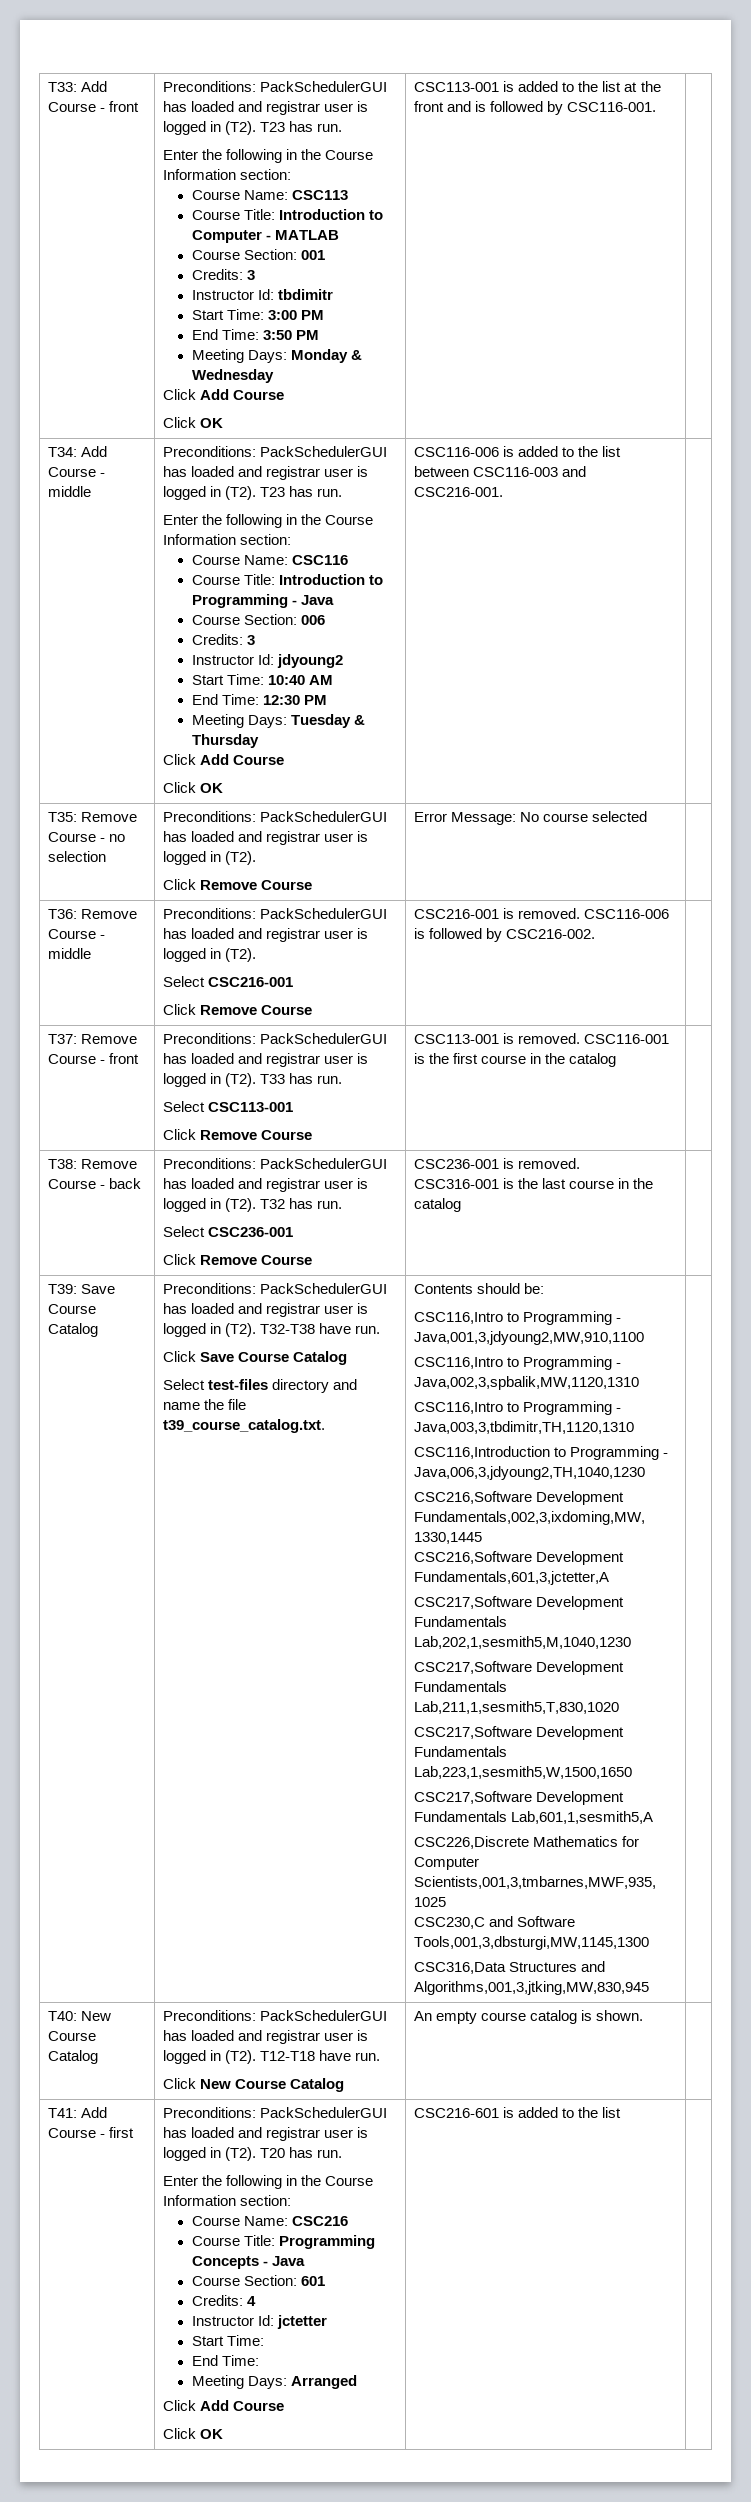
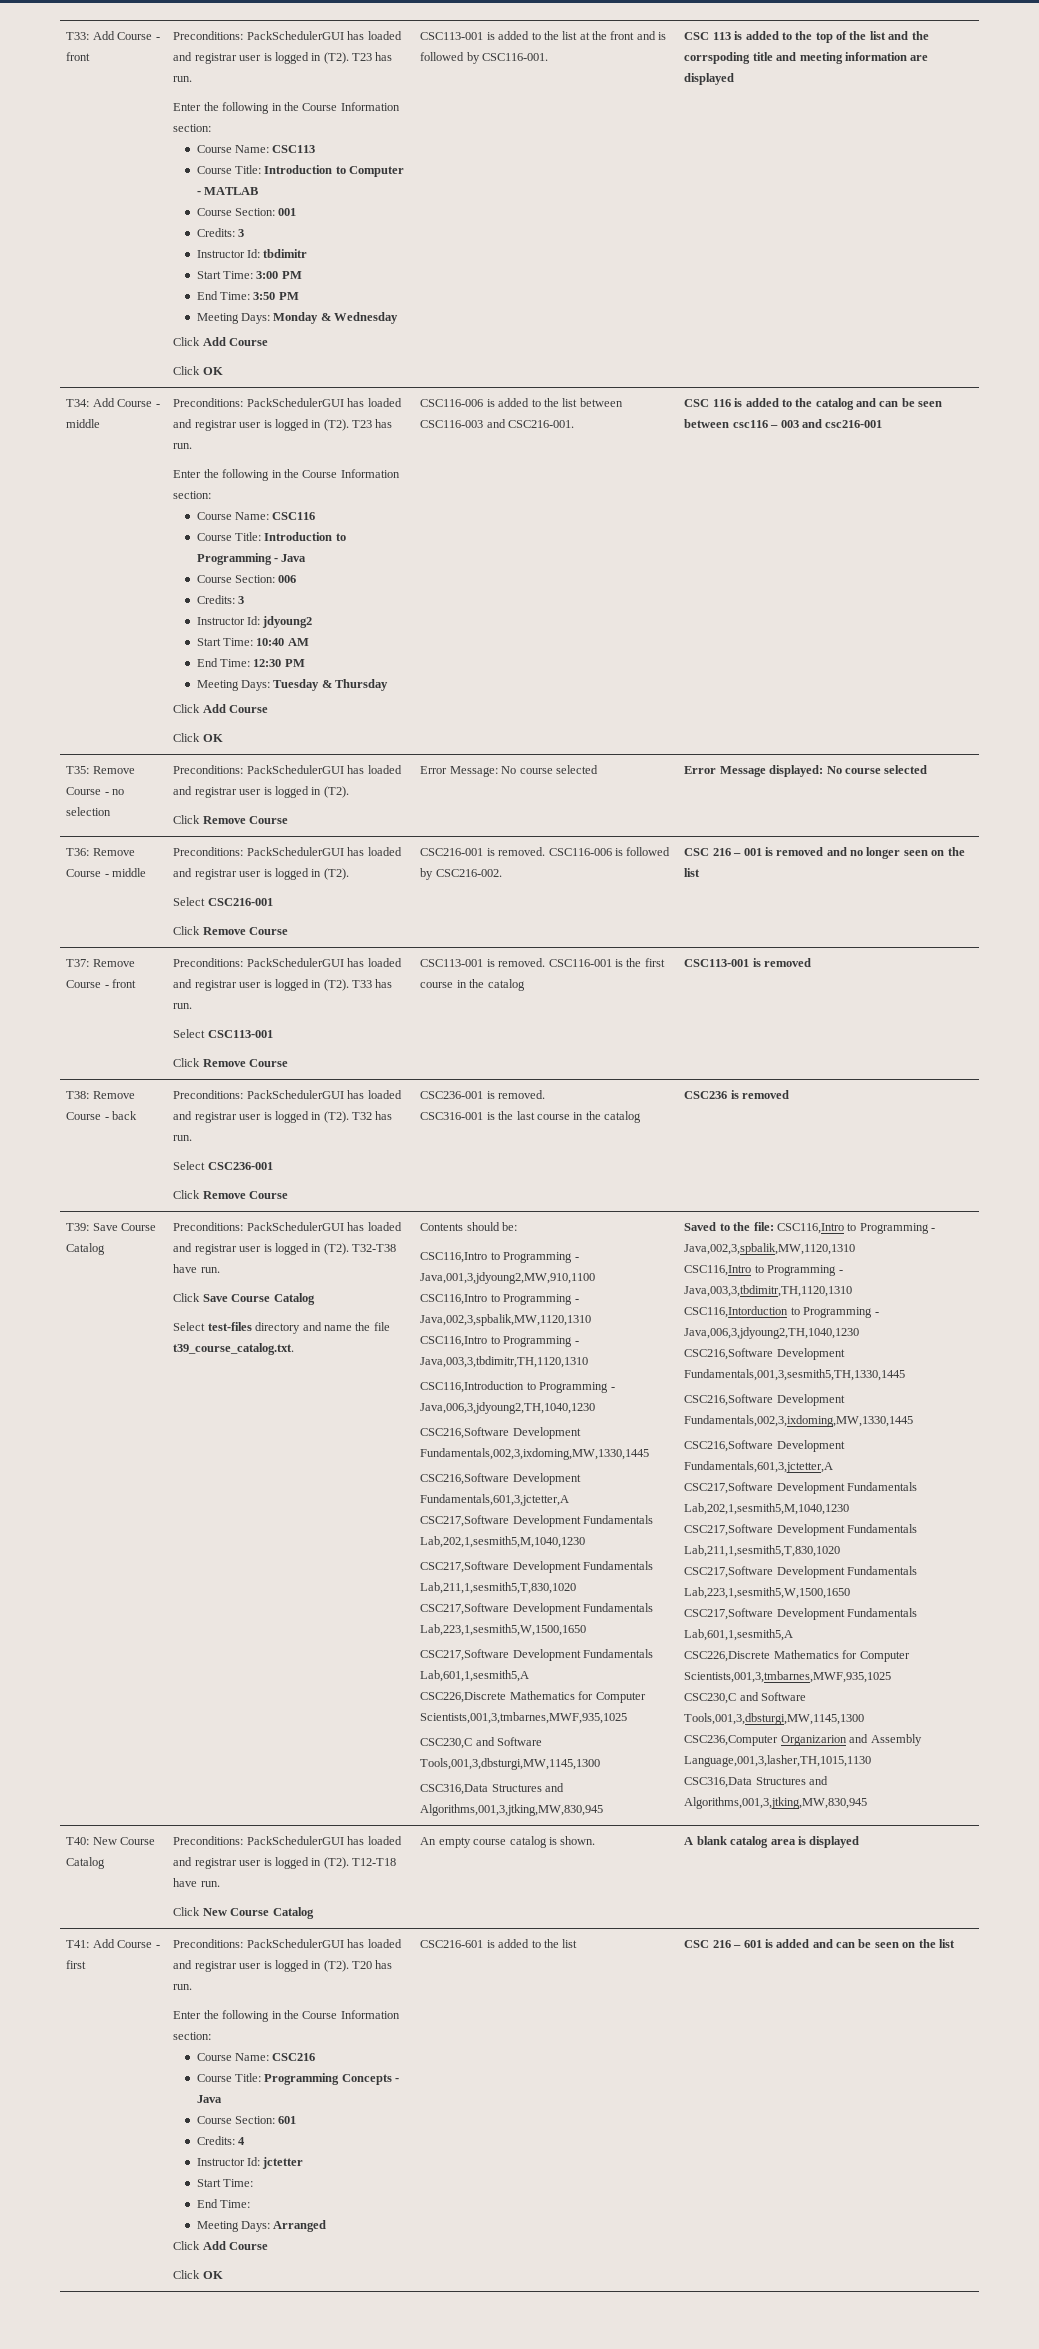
+ CSC 113 is added to the top of the list and the corrspoding title and meeting information are displayed
+ CSC 116 is added to the catalog and can be seen between csc116 – 003 and csc216-001
  T35: Remove Course - no selection | Preconditions: PackSchedulerGUI has loaded and registrar user is logged in (T2).
- Click Remove Course | Error Message: No course selected |
+ Click Remove Course | Error Message: No course selected | Error Message displayed: No course selected
+ CSC 216 – 001 is removed and no longer seen on the list
  T37: Remove Course - front | Preconditions: PackSchedulerGUI has loaded and registrar user is logged in (T2). T33 has run.
  Select CSC113-001
- Click Remove Course | CSC113-001 is removed. CSC116-001 is the first course in the catalog |
+ Click Remove Course | CSC113-001 is removed. CSC116-001 is the first course in the catalog | CSC113-001 is removed
  T38: Remove Course - back | Preconditions: PackSchedulerGUI has loaded and registrar user is logged in (T2). T32 has run.
  Select CSC236-001
  Click Remove Course | CSC236-001 is removed.
- CSC316-001 is the last course in the catalog |
+ CSC316-001 is the last course in the catalog | CSC236 is removed
+ Saved to the file: CSC116,Intro to Programming - Java,002,3,spbalik,MW,1120,1310
+ CSC116,Intro to Programming - Java,003,3,tbdimitr,TH,1120,1310
+ CSC116,Intorduction to Programming - Java,006,3,jdyoung2,TH,1040,1230
+ CSC216,Software Development Fundamentals,001,3,sesmith5,TH,1330,1445
+ CSC216,Software Development Fundamentals,002,3,ixdoming,MW,1330,1445
+ CSC216,Software Development Fundamentals,601,3,jctetter,A
+ CSC217,Software Development Fundamentals Lab,202,1,sesmith5,M,1040,1230
+ CSC217,Software Development Fundamentals Lab,211,1,sesmith5,T,830,1020
+ CSC217,Software Development Fundamentals Lab,223,1,sesmith5,W,1500,1650
+ CSC217,Software Development Fundamentals Lab,601,1,sesmith5,A
+ CSC226,Discrete Mathematics for Computer Scientists,001,3,tmbarnes,MWF,935,1025
+ CSC230,C and Software Tools,001,3,dbsturgi,MW,1145,1300
+ CSC236,Computer Organizarion and Assembly Language,001,3,lasher,TH,1015,1130
+ CSC316,Data Structures and Algorithms,001,3,jtking,MW,830,945
  T40: New Course Catalog | Preconditions: PackSchedulerGUI has loaded and registrar user is logged in (T2). T12-T18 have run.
- Click New Course Catalog | An empty course catalog is shown. |
+ Click New Course Catalog | An empty course catalog is shown. | A blank catalog area is displayed
+ CSC 216 – 601 is added and can be seen on the list

